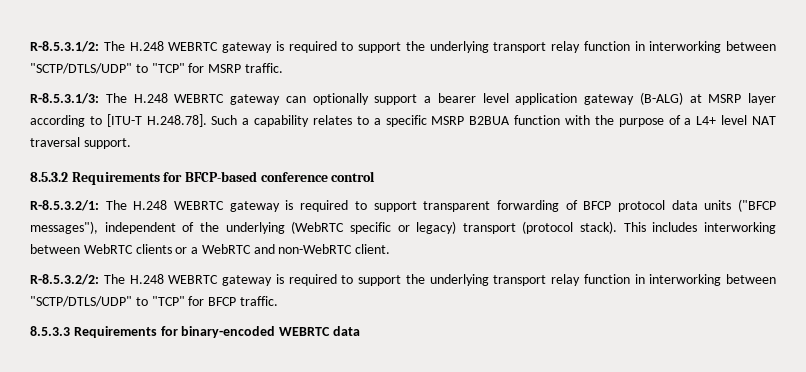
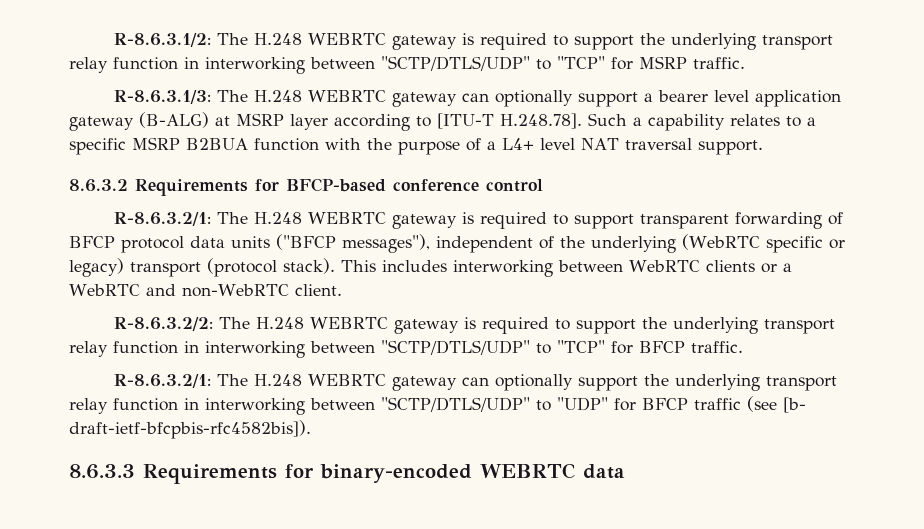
- R-8.5.3.1/2: The H.248 WEBRTC gateway is required to support the underlying transport relay function in interworking between "SCTP/DTLS/UDP" to "TCP" for MSRP traffic.
+ R-8.6.3.1/2: The H.248 WEBRTC gateway is required to support the underlying transport relay function in interworking between "SCTP/DTLS/UDP" to "TCP" for MSRP traffic.
- R-8.5.3.1/3: The H.248 WEBRTC gateway can optionally support a bearer level application gateway (B-ALG) at MSRP layer according to [ITU-T H.248.78]. Such a capability relates to a specific MSRP B2BUA function with the purpose of a L4+ level NAT traversal support.
+ R-8.6.3.1/3: The H.248 WEBRTC gateway can optionally support a bearer level application gateway (B-ALG) at MSRP layer according to [ITU-T H.248.78]. Such a capability relates to a specific MSRP B2BUA function with the purpose of a L4+ level NAT traversal support.
- 8.5.3.2 Requirements for BFCP-based conference control
+ 8.6.3.2 Requirements for BFCP-based conference control
- R-8.5.3.2/1: The H.248 WEBRTC gateway is required to support transparent forwarding of BFCP protocol data units ("BFCP messages"), independent of the underlying (WebRTC specific or legacy) transport (protocol stack).
+ R-8.6.3.2/1: The H.248 WEBRTC gateway is required to support transparent forwarding of BFCP protocol data units ("BFCP messages"), independent of the underlying (WebRTC specific or legacy) transport (protocol stack).
- R-8.5.3.2/2: The H.248 WEBRTC gateway is required to support the underlying transport relay function in interworking between "SCTP/DTLS/UDP" to "TCP" for BFCP traffic.
+ R-8.6.3.2/2: The H.248 WEBRTC gateway is required to support the underlying transport relay function in interworking between "SCTP/DTLS/UDP" to "TCP" for BFCP traffic.
- 8.5.3.3 Requirements for binary-encoded WEBRTC data
+ R-8.6.3.2/1: The H.248 WEBRTC gateway can optionally support the underlying transport relay function in interworking between "SCTP/DTLS/UDP" to "UDP" for BFCP traffic (see [b- draft-ietf-bfcpbis-rfc4582bis]).
+ 8.6.3.3 Requirements for binary-encoded WEBRTC data

